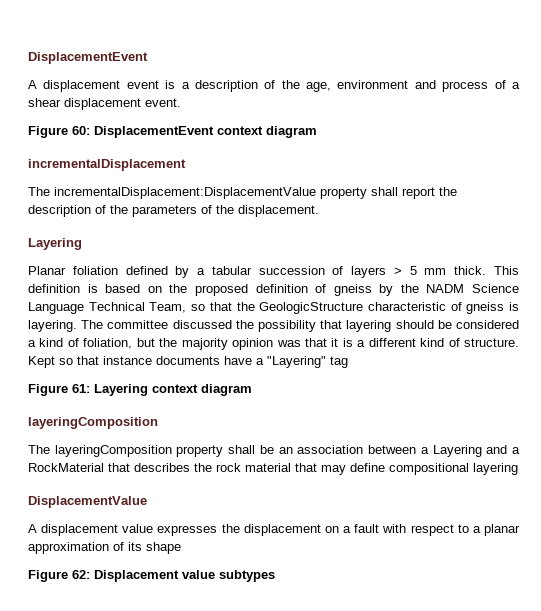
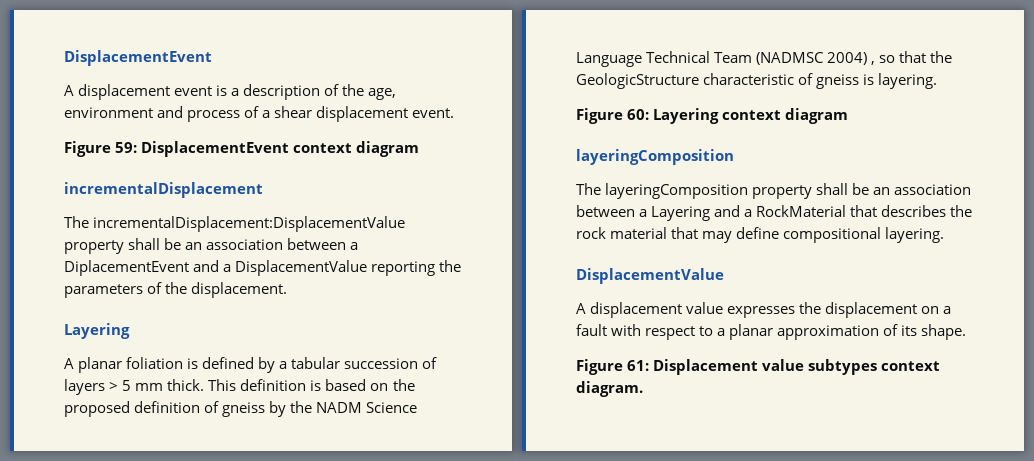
- Figure 60: DisplacementEvent context diagram
+ Figure 59: DisplacementEvent context diagram
- The incrementalDisplacement:DisplacementValue property shall report the description of the parameters of the displacement.
+ The incrementalDisplacement:DisplacementValue property shall be an association between a DiplacementEvent and a DisplacementValue reporting the parameters of the displacement.
- Planar foliation defined by a tabular succession of layers > 5 mm thick.
+ A planar foliation is defined by a tabular succession of layers > 5 mm thick.
- This definition is based on the proposed definition of gneiss by the NADM Science Language Technical Team, so that the GeologicStructure characteristic of gneiss is layering. The committee discussed the possibility that layering should be considered a kind of foliation, but the majority opinion was that it is a different kind of structure. Kept so that instance documents have a "Layering" tag
- Figure 61: Layering context diagram
+ This definition is based on the proposed definition of gneiss by the NADM Science Language Technical Team (NADMSC 2004) , so that the GeologicStructure characteristic of gneiss is layering.
+ Figure 60: Layering context diagram
- The layeringComposition property shall be an association between a Layering and a RockMaterial that describes the rock material that may define compositional layering
+ The layeringComposition property shall be an association between a Layering and a RockMaterial that describes the rock material that may define compositional layering.
- A displacement value expresses the displacement on a fault with respect to a planar approximation of its shape
- Figure 62: Displacement value subtypes
+ A displacement value expresses the displacement on a fault with respect to a planar approximation of its shape.
+ Figure 61: Displacement value subtypes context diagram.

